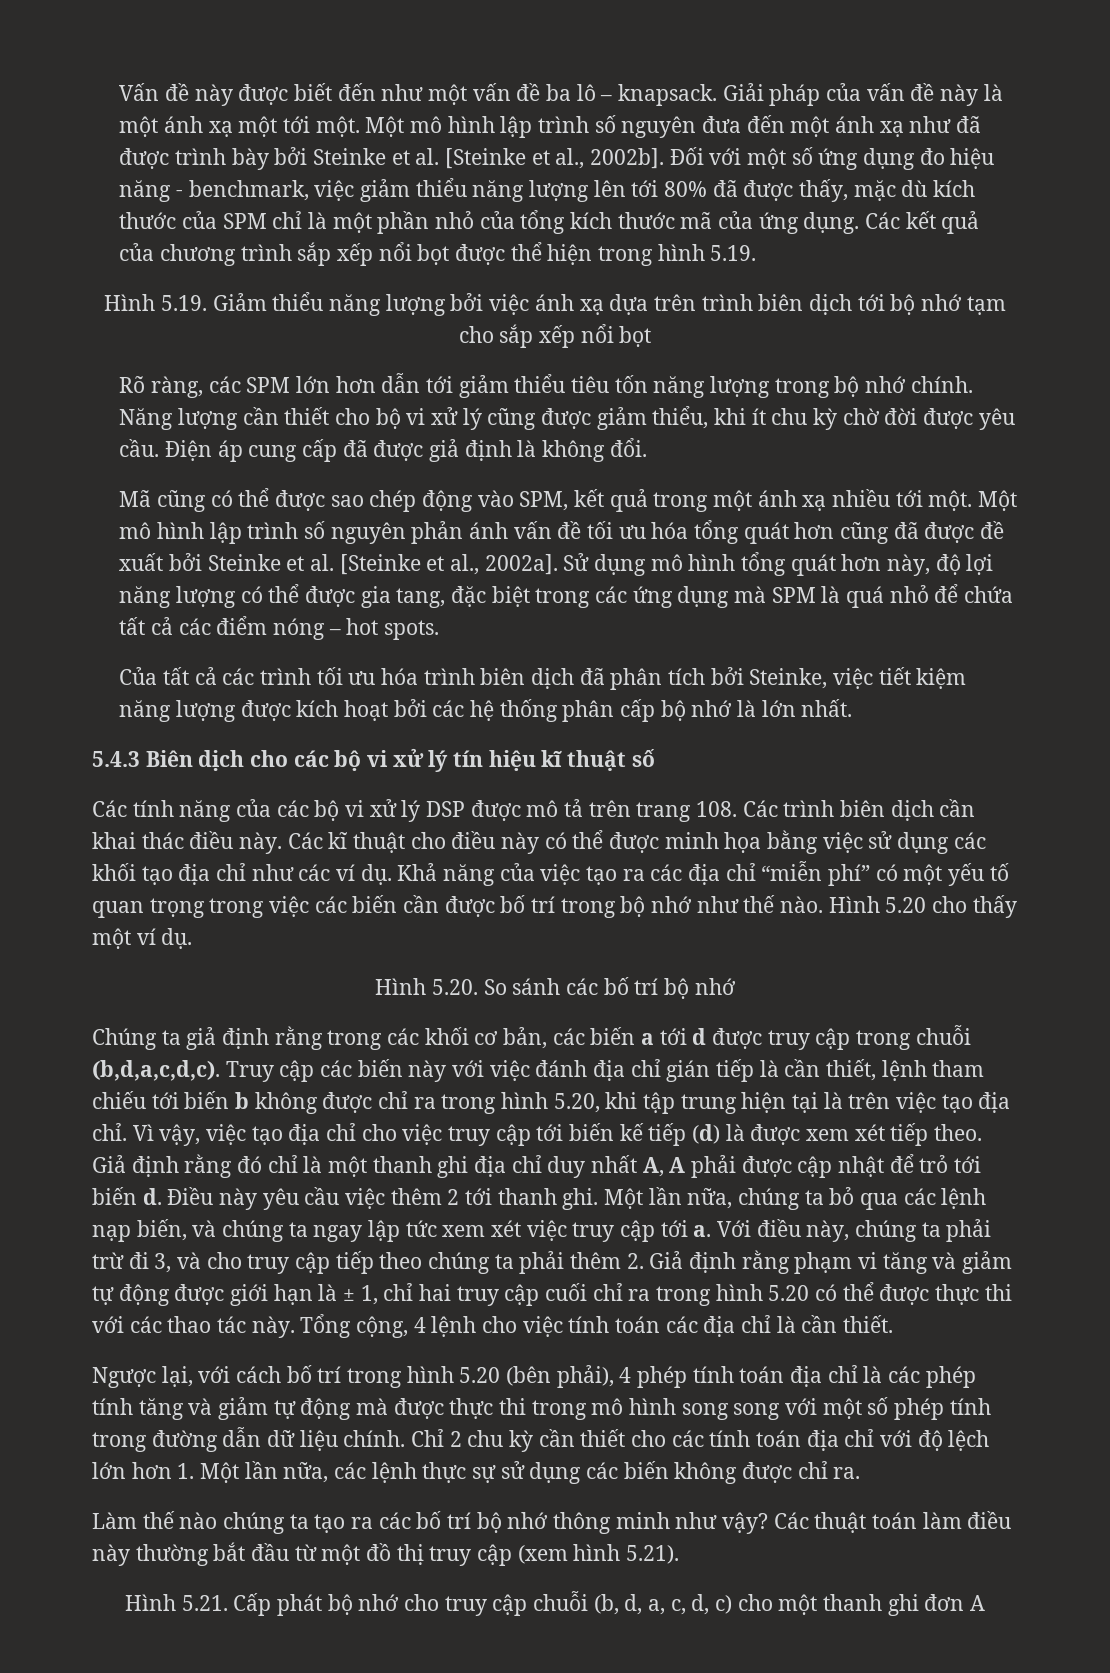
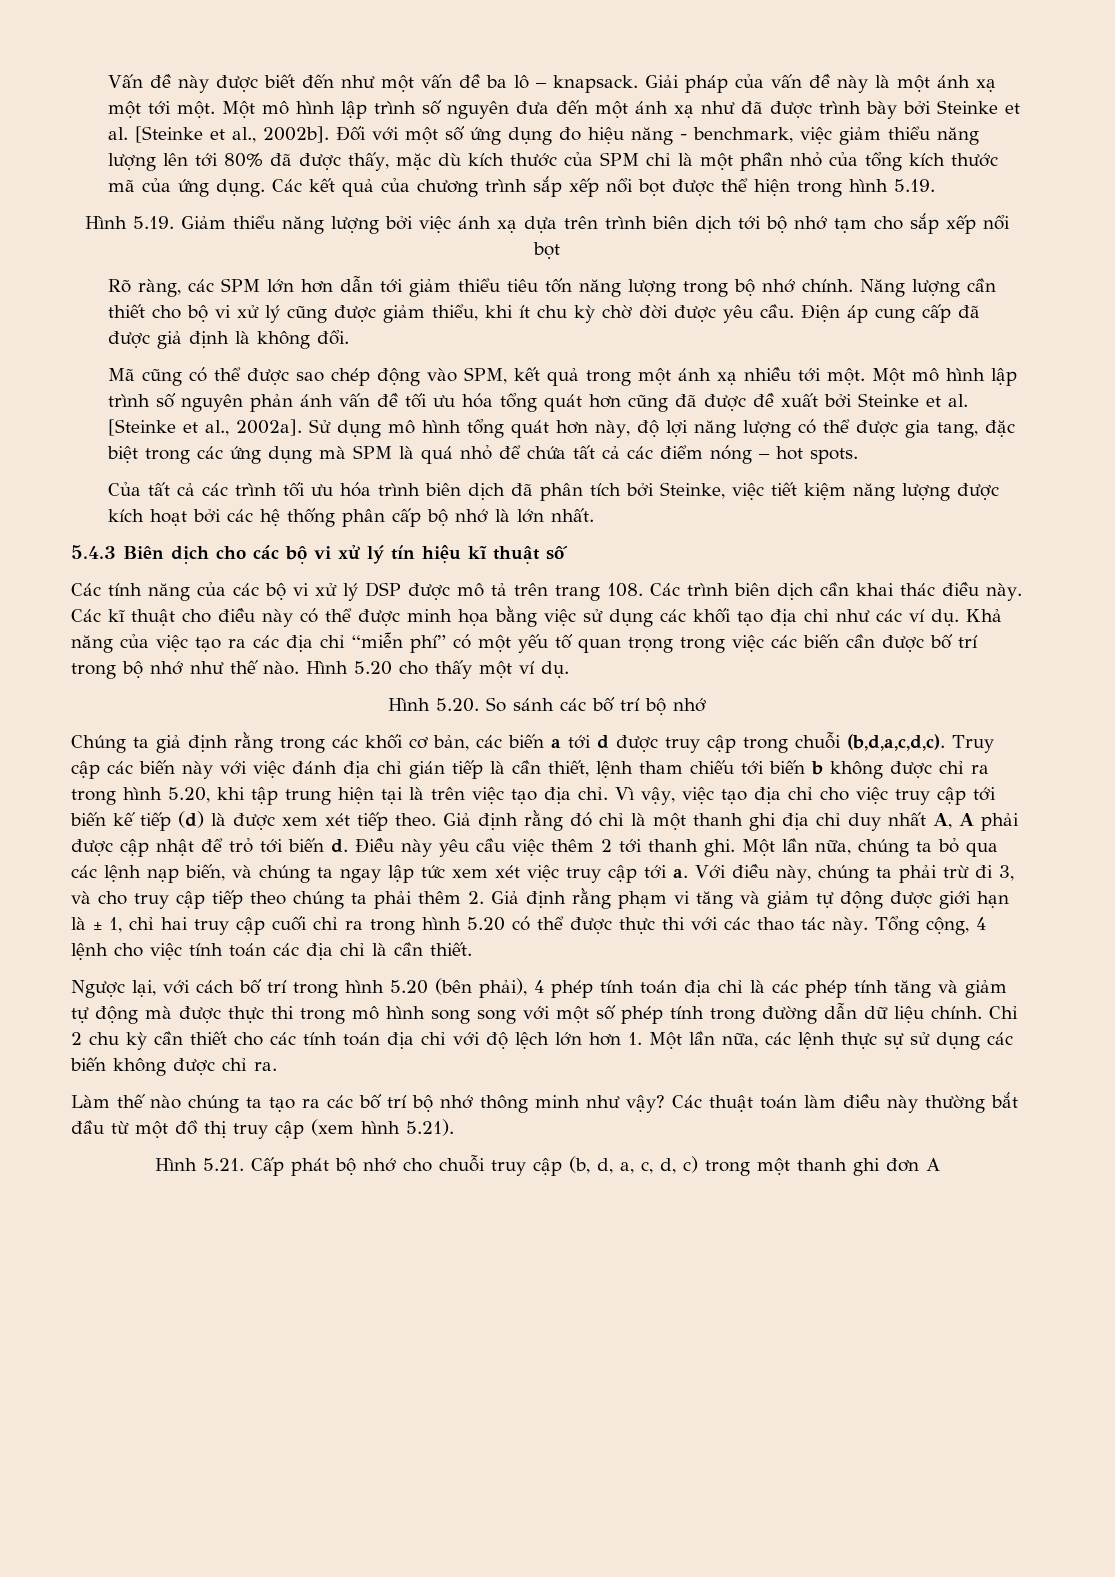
- Hình 5.21. Cấp phát bộ nhớ cho truy cập chuỗi (b, d, a, c, d, c) cho một thanh ghi đơn A
+ Hình 5.21. Cấp phát bộ nhớ cho chuỗi truy cập (b, d, a, c, d, c) trong một thanh ghi đơn A

